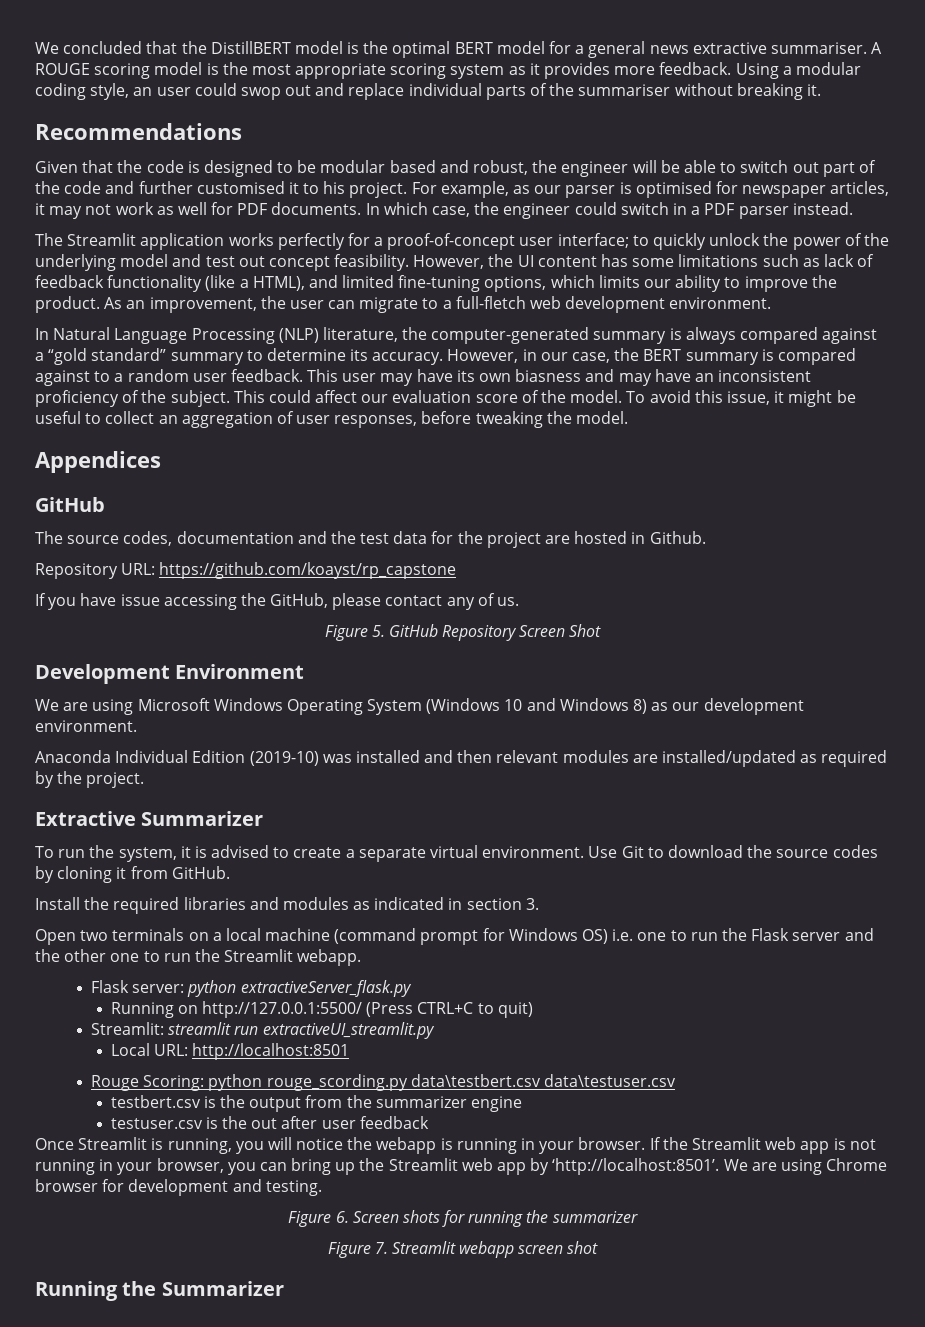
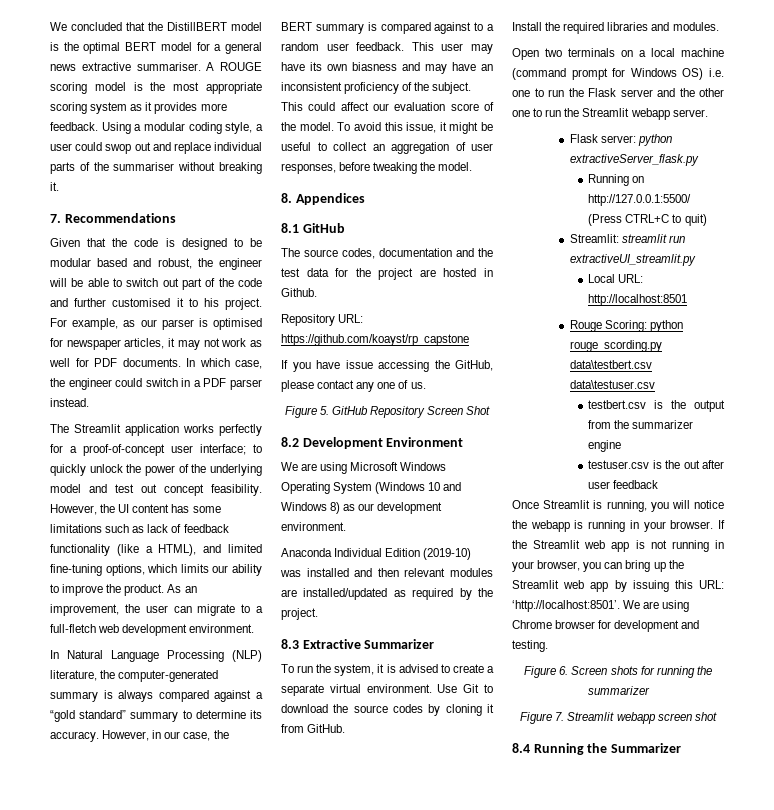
- Using a modular coding style, an user could swop out and replace individual parts of the summariser without breaking it.
+ Using a modular coding style, a user could swop out and replace individual parts of the summariser without breaking it.
- Recommendations
+ 7. Recommendations
- Appendices
- GitHub
+ 8. Appendices
+ 8.1 GitHub
- If you have issue accessing the GitHub, please contact any of us.
+ If you have issue accessing the GitHub, please contact any one of us.
- Development Environment
+ 8.2 Development Environment
- Extractive Summarizer
+ 8.3 Extractive Summarizer
- Install the required libraries and modules as indicated in section 3.
+ Install the required libraries and modules.
- Open two terminals on a local machine (command prompt for Windows OS) i.e. one to run the Flask server and the other one to run the Streamlit webapp.
+ Open two terminals on a local machine (command prompt for Windows OS) i.e. one to run the Flask server and the other one to run the Streamlit webapp server.
- If the Streamlit web app is not running in your browser, you can bring up the Streamlit web app by ‘http://localhost:8501’.
+ If the Streamlit web app is not running in your browser, you can bring up the Streamlit web app by issuing this URL: ‘http://localhost:8501’.
- Running the Summarizer
+ 8.4 Running the Summarizer

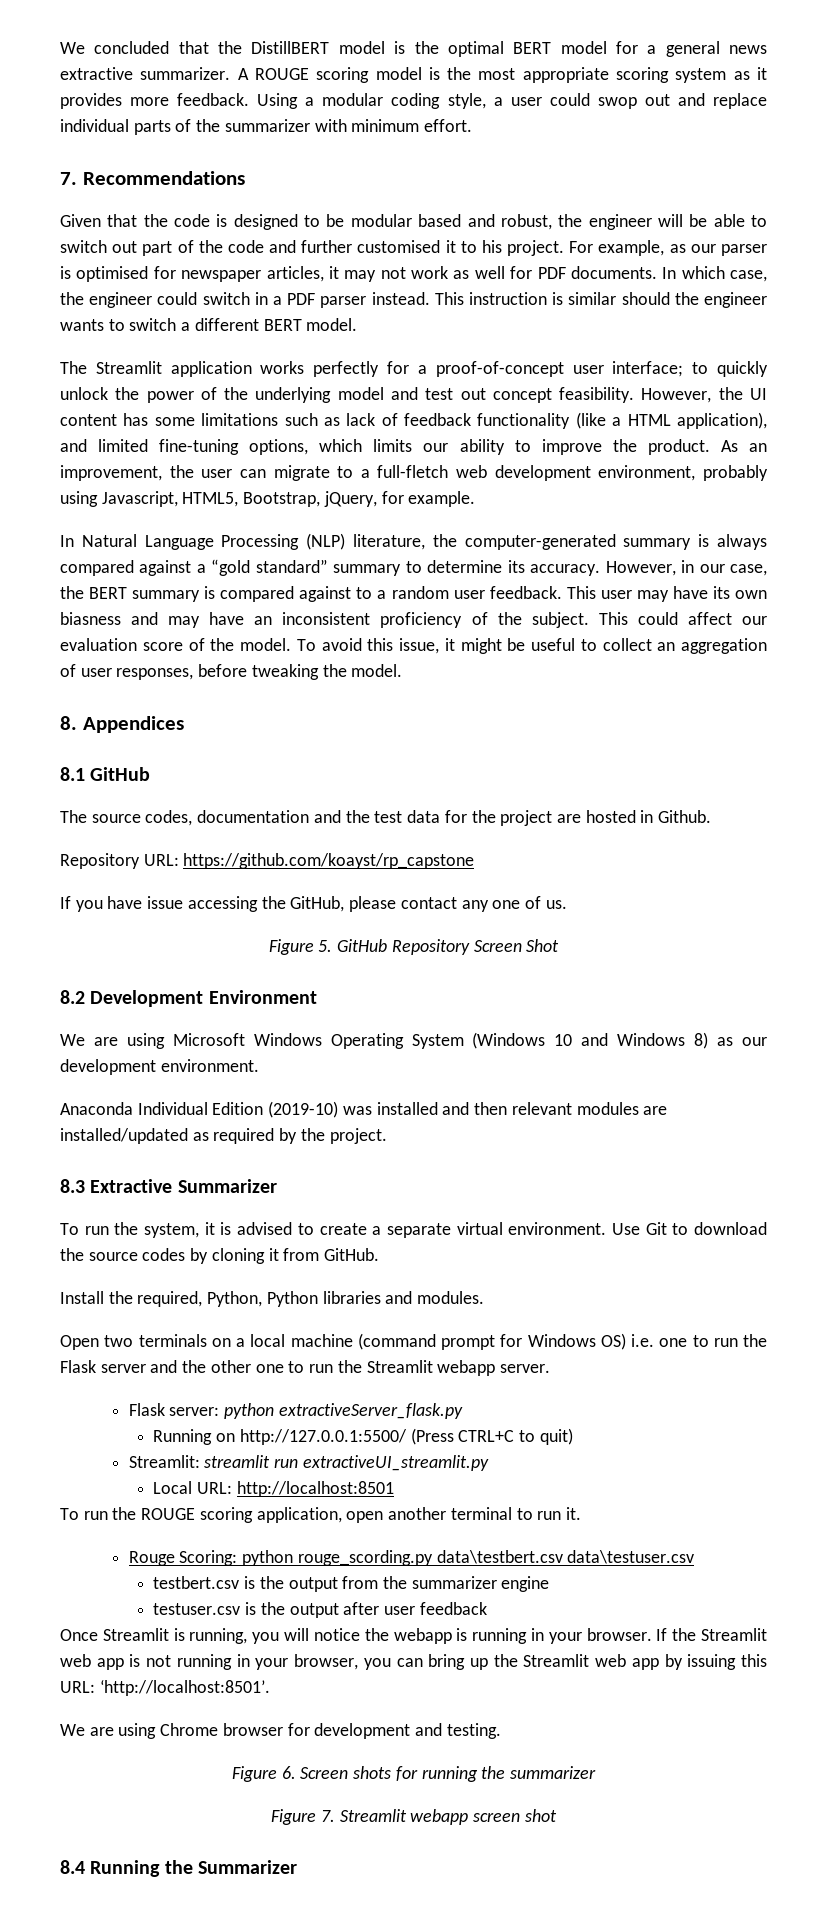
- We concluded that the DistillBERT model is the optimal BERT model for a general news extractive summariser.
+ We concluded that the DistillBERT model is the optimal BERT model for a general news extractive summarizer.
- Using a modular coding style, a user could swop out and replace individual parts of the summariser without breaking it.
+ Using a modular coding style, a user could swop out and replace individual parts of the summarizer with minimum effort.
+ This instruction is similar should the engineer wants to switch a different BERT model.
- However, the UI content has some limitations such as lack of feedback functionality (like a HTML), and limited fine-tuning options, which limits our ability to improve the product.
+ However, the UI content has some limitations such as lack of feedback functionality (like a HTML application), and limited fine-tuning options, which limits our ability to improve the product.
- As an improvement, the user can migrate to a full-fletch web development environment.
+ As an improvement, the user can migrate to a full-fletch web development environment, probably using Javascript, HTML5, Bootstrap, jQuery, for example.
- Install the required libraries and modules.
+ Install the required, Python, Python libraries and modules.
+ To run the ROUGE scoring application, open another terminal to run it.
- testuser.csv is the out after user feedback
+ testuser.csv is the output after user feedback
- If the Streamlit web app is not running in your browser, you can bring up the Streamlit web app by issuing this URL: ‘http://localhost:8501’. We are using Chrome browser for development and testing.
+ If the Streamlit web app is not running in your browser, you can bring up the Streamlit web app by issuing this URL: ‘http://localhost:8501’.
+ We are using Chrome browser for development and testing.

